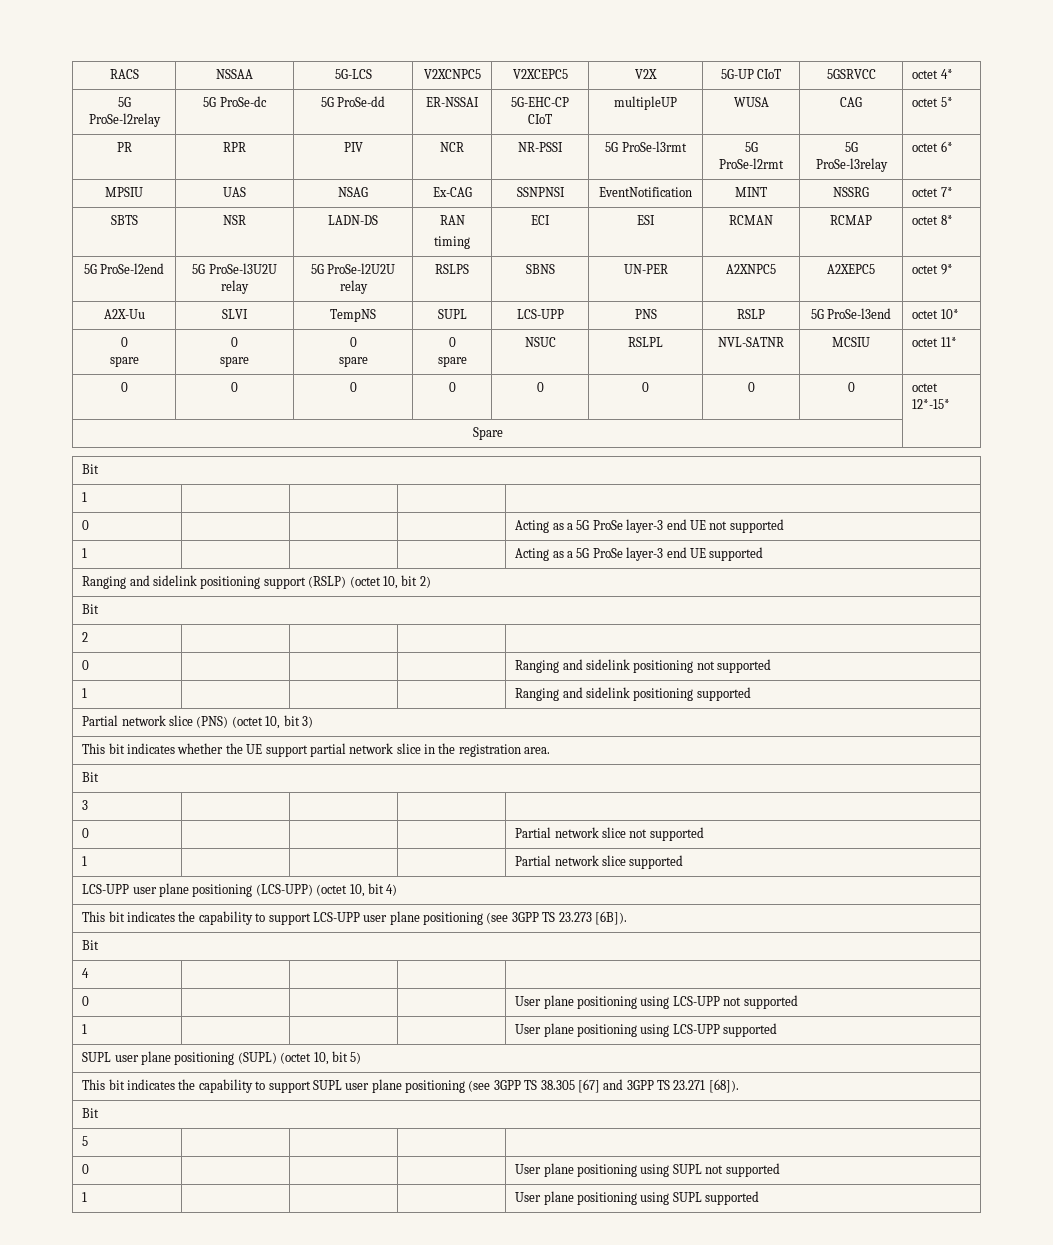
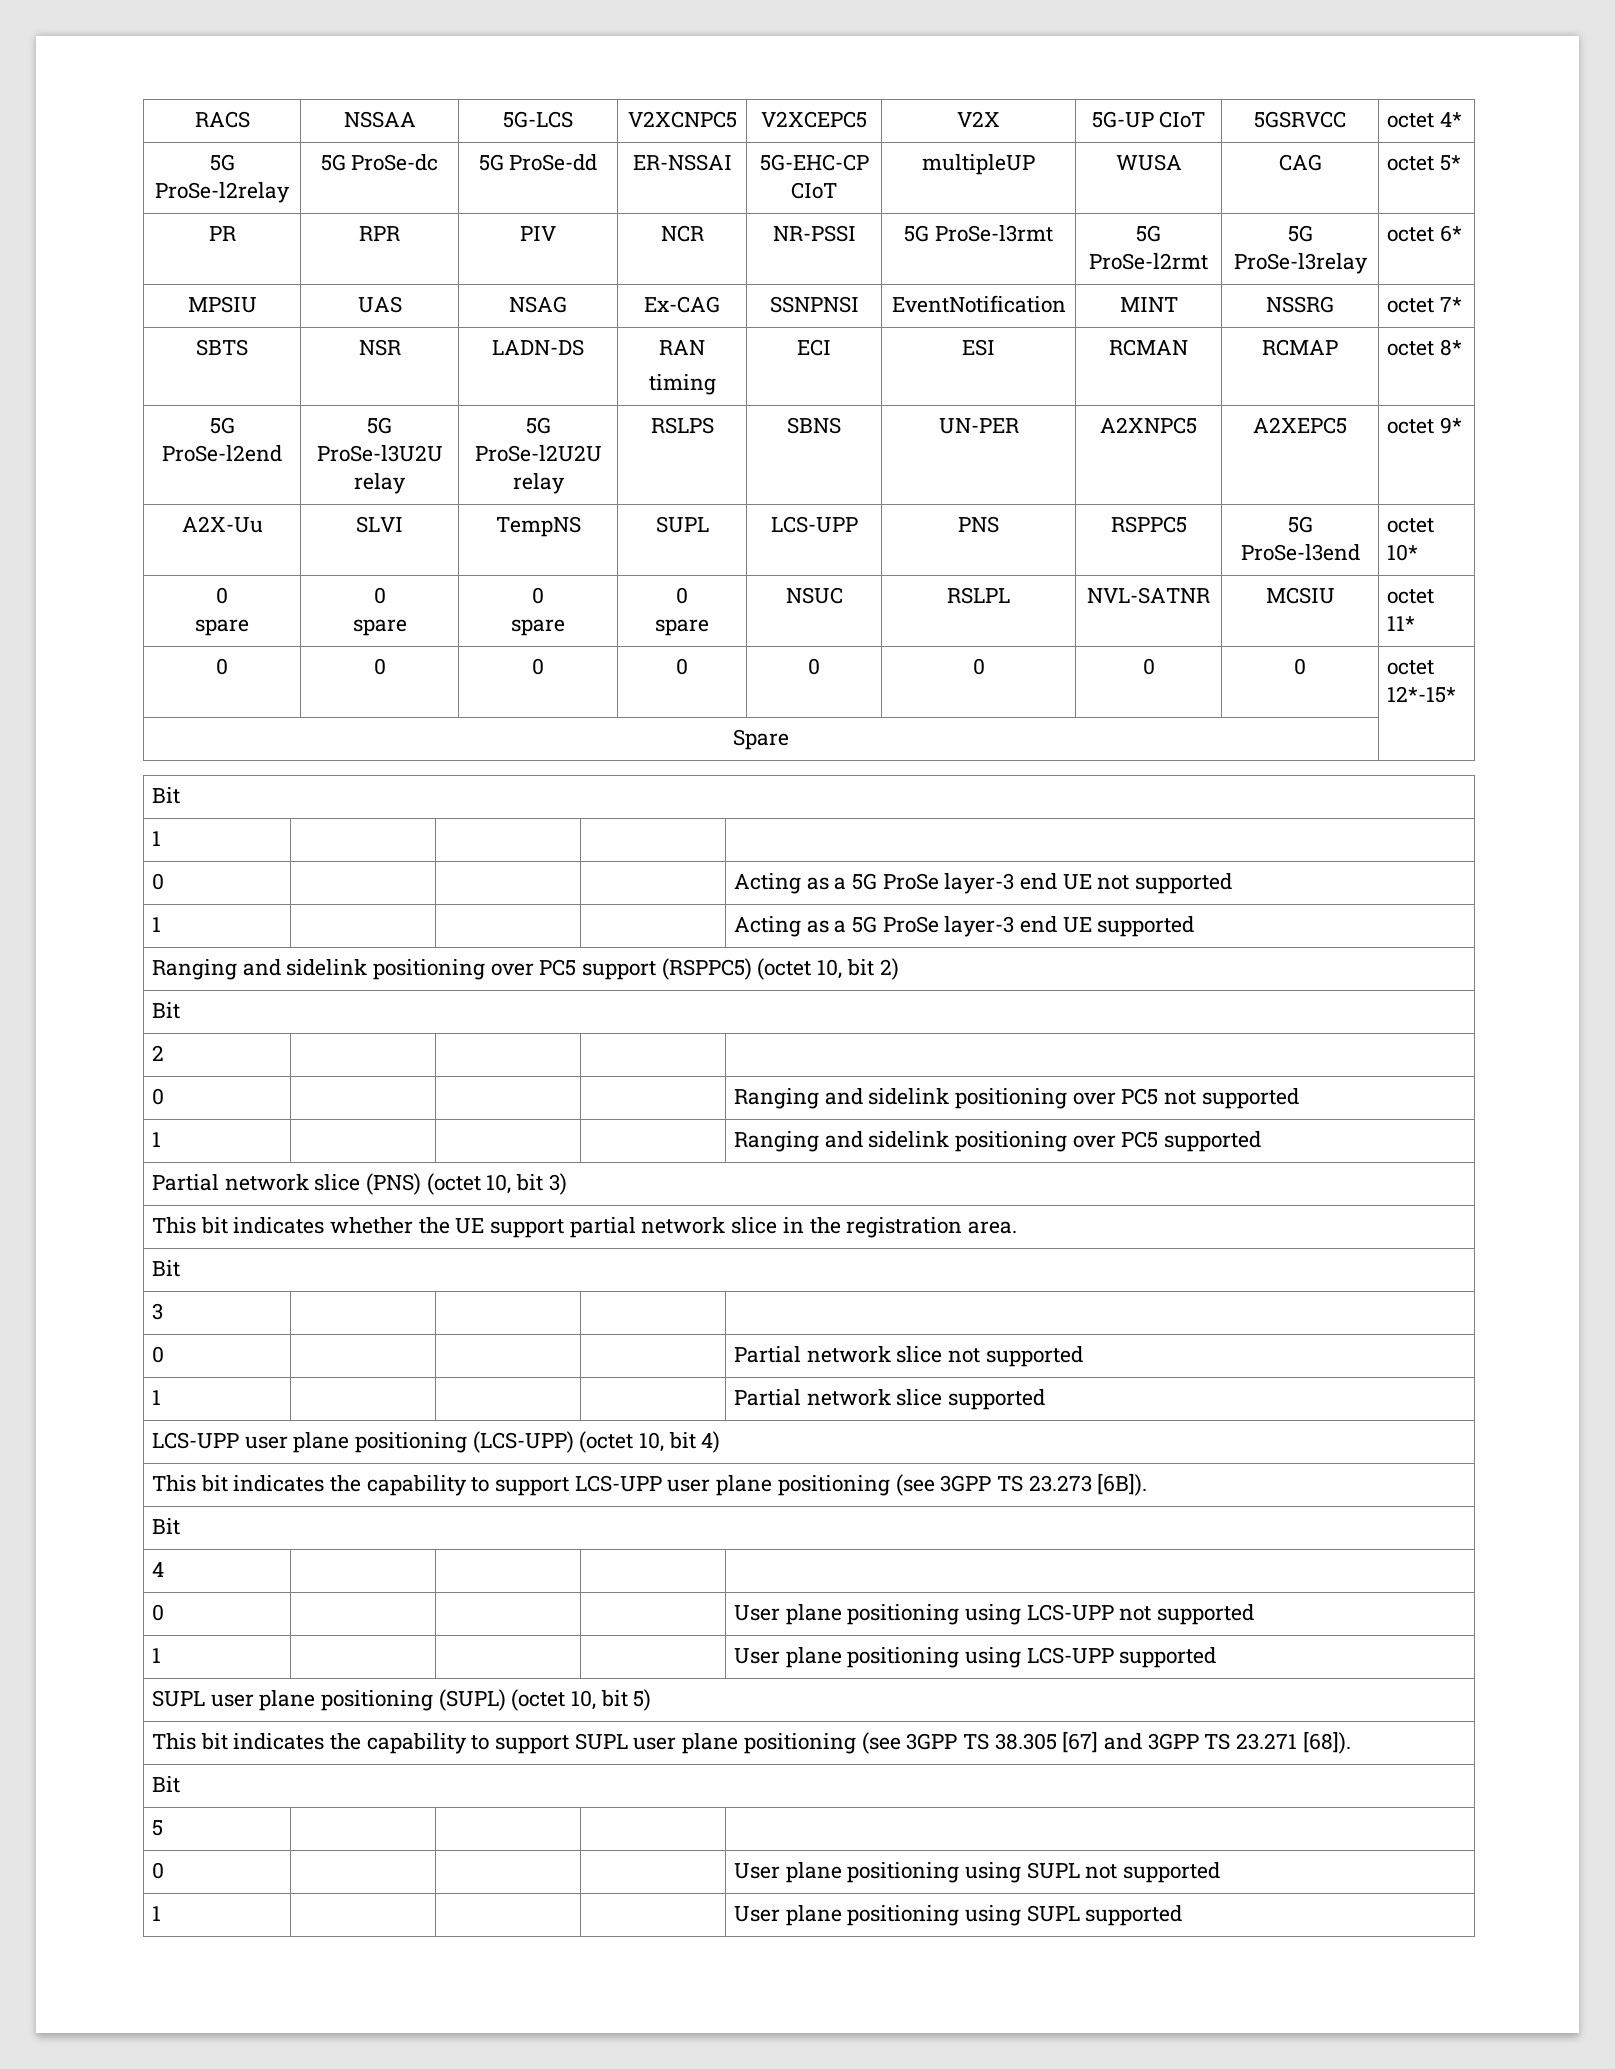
- A2X-Uu | SLVI | TempNS | SUPL | LCS-UPP | PNS | RSLP | 5G ProSe-l3end | octet 10*
+ A2X-Uu | SLVI | TempNS | SUPL | LCS-UPP | PNS | RSPPC5 | 5G ProSe-l3end | octet 10*
- Ranging and sidelink positioning support (RSLP) (octet 10, bit 2)
+ Ranging and sidelink positioning over PC5 support (RSPPC5) (octet 10, bit 2)
- 0 | | | | Ranging and sidelink positioning not supported
+ 0 | | | | Ranging and sidelink positioning over PC5 not supported
- 1 | | | | Ranging and sidelink positioning supported
+ 1 | | | | Ranging and sidelink positioning over PC5 supported

